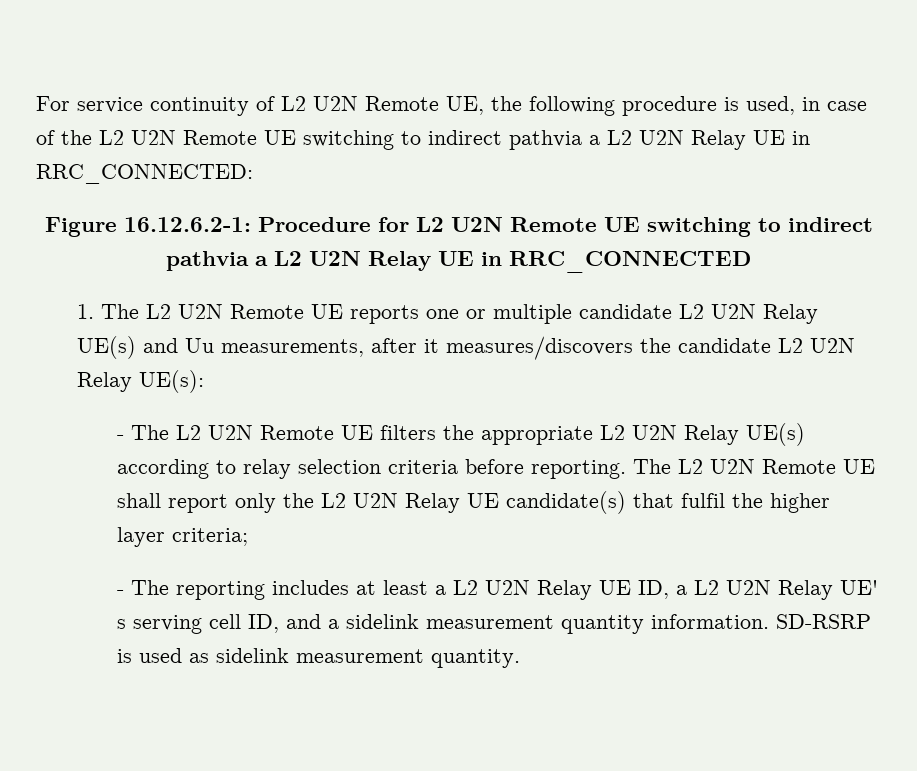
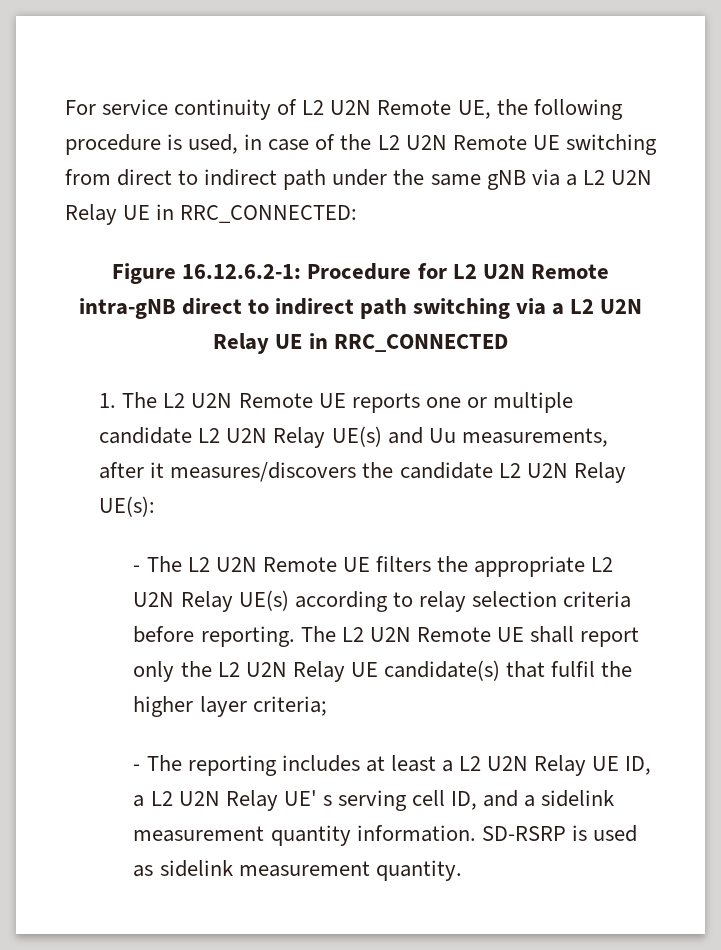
- For service continuity of L2 U2N Remote UE, the following procedure is used, in case of the L2 U2N Remote UE switching to indirect pathvia a L2 U2N Relay UE in RRC_CONNECTED:
+ For service continuity of L2 U2N Remote UE, the following procedure is used, in case of the L2 U2N Remote UE switching from direct to indirect path under the same gNB via a L2 U2N Relay UE in RRC_CONNECTED:
- Figure 16.12.6.2-1: Procedure for L2 U2N Remote UE switching to indirect pathvia a L2 U2N Relay UE in RRC_CONNECTED
+ Figure 16.12.6.2-1: Procedure for L2 U2N Remote intra-gNB direct to indirect path switching via a L2 U2N Relay UE in RRC_CONNECTED

